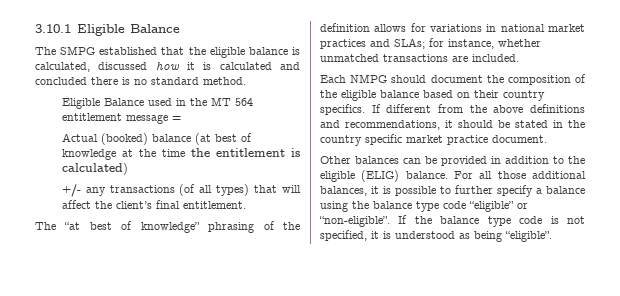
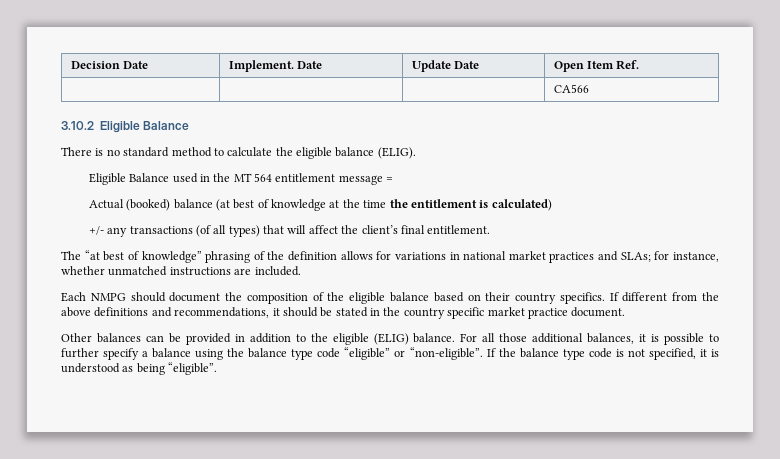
- 3.10.1 Eligible Balance
- The SMPG established that the eligible balance is calculated, discussed how it is calculated and concluded there is no standard method.
+ Decision Date | Implement. Date | Update Date | Open Item Ref.
+ | | | CA566
+ 3.10.2 Eligible Balance
+ There is no standard method to calculate the eligible balance (ELIG).
- The “at best of knowledge” phrasing of the definition allows for variations in national market practices and SLAs; for instance, whether unmatched transactions are included.
+ The “at best of knowledge” phrasing of the definition allows for variations in national market practices and SLAs; for instance, whether unmatched instructions are included.

